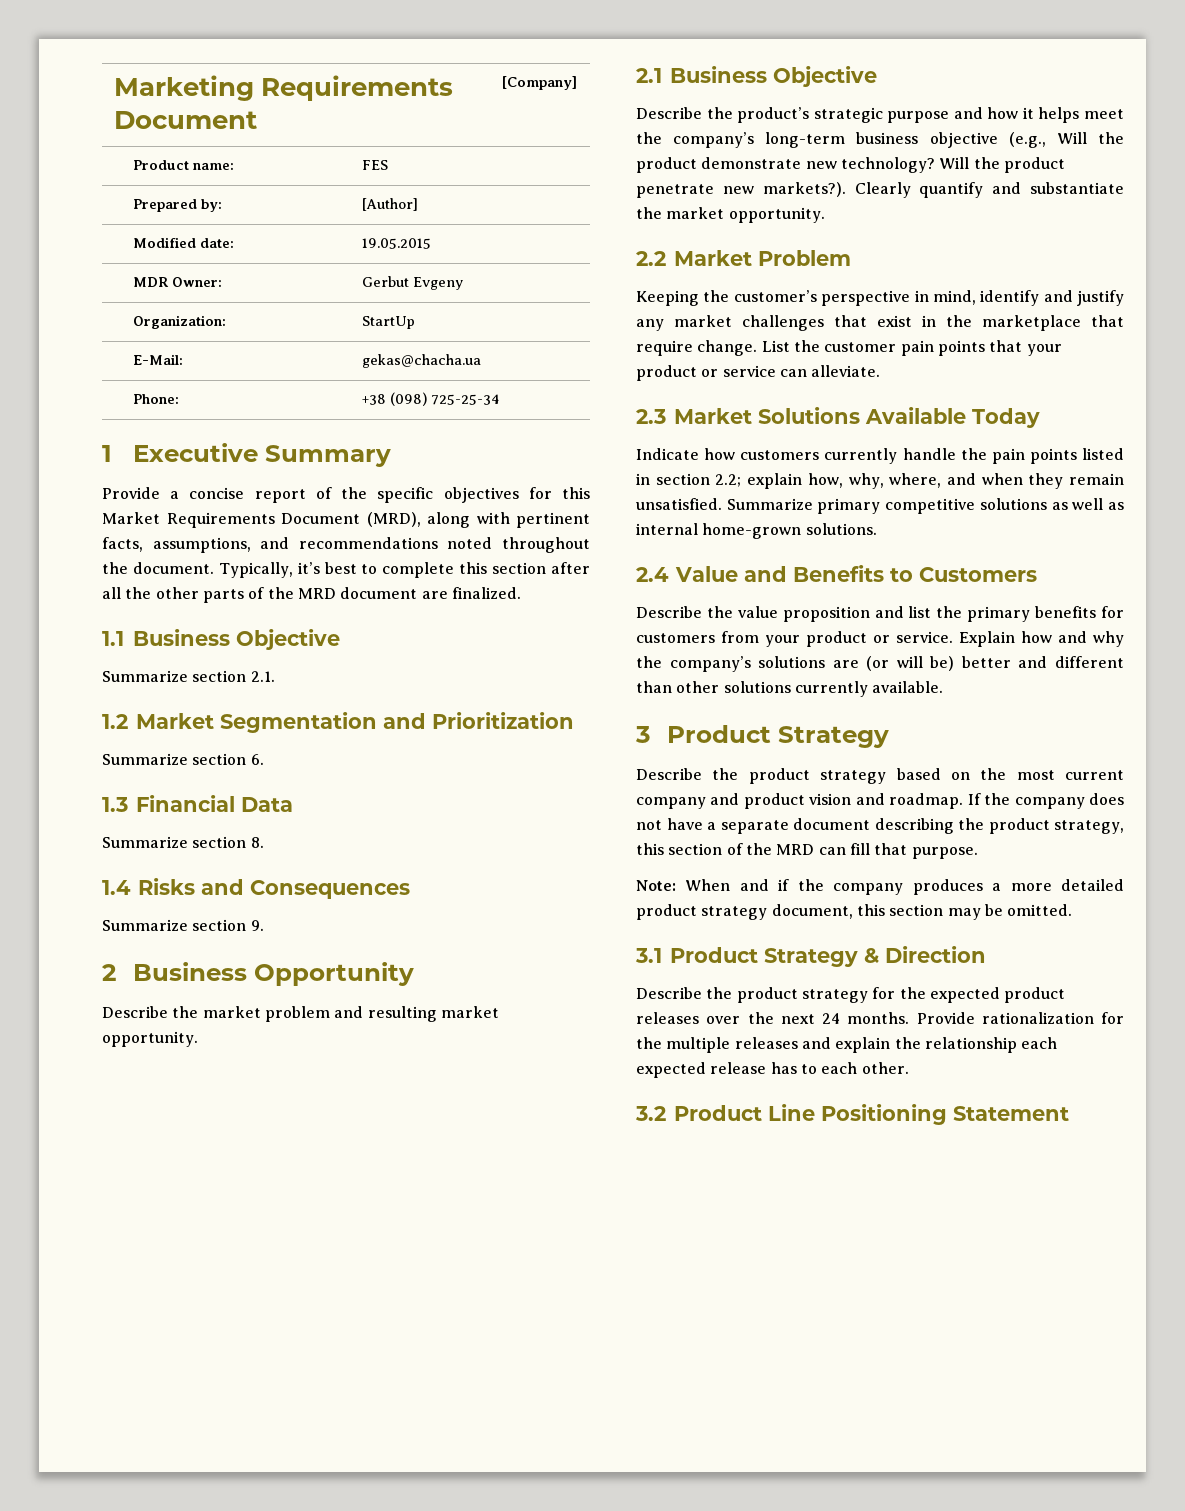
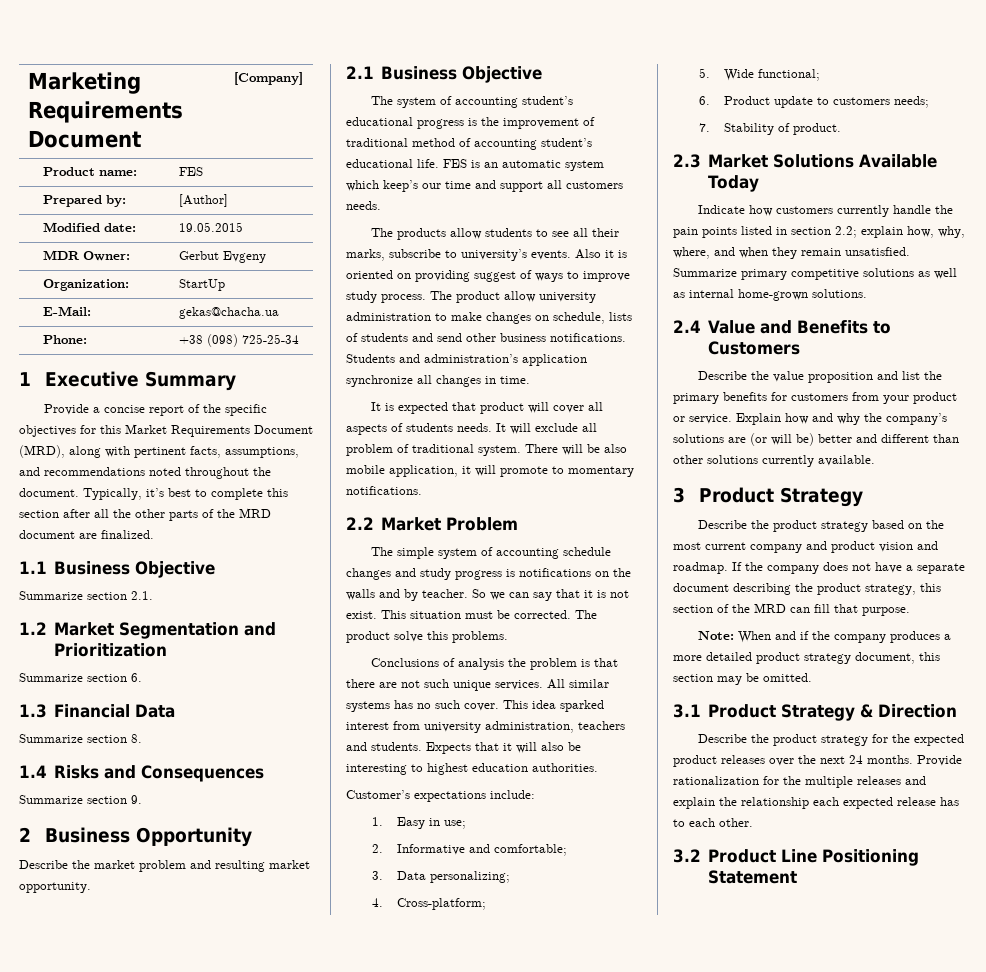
- Describe the product’s strategic purpose and how it helps meet the company’s long-term business objective (e.g., Will the product demonstrate new technology? Will the product penetrate new markets?). Clearly quantify and substantiate the market opportunity.
+ The system of accounting student’s educational progress is the improvement of traditional method of accounting student’s educational life. FES is an automatic system which keep’s our time and support all customers needs.
+ The products allow students to see all their marks, subscribe to university’s events. Also it is oriented on providing suggest of ways to improve study process. The product allow university administration to make changes on schedule, lists of students and send other business notifications. Students and administration’s application synchronize all changes in time.
+ It is expected that product will cover all aspects of students needs. It will exclude all problem of traditional system. There will be also mobile application, it will promote to momentary notifications.
  2.2 Market Problem
- Keeping the customer’s perspective in mind, identify and justify any market challenges that exist in the marketplace that require change. List the customer pain points that your product or service can alleviate.
+ The simple system of accounting schedule changes and study progress is notifications on the walls and by teacher. So we can say that it is not exist. This situation must be corrected. The product solve this problems.
+ Conclusions of analysis the problem is that there are not such unique services. All similar systems has no such cover. This idea sparked interest from university administration, teachers and students. Expects that it will also be interesting to highest education authorities.
+ Customer’s expectations include:
+ 1. Easy in use;
+ 2. Informative and comfortable;
+ 3. Data personalizing;
+ 4. Cross-platform;
+ 5. Wide functional;
+ 6. Product update to customers needs;
+ 7. Stability of product.

